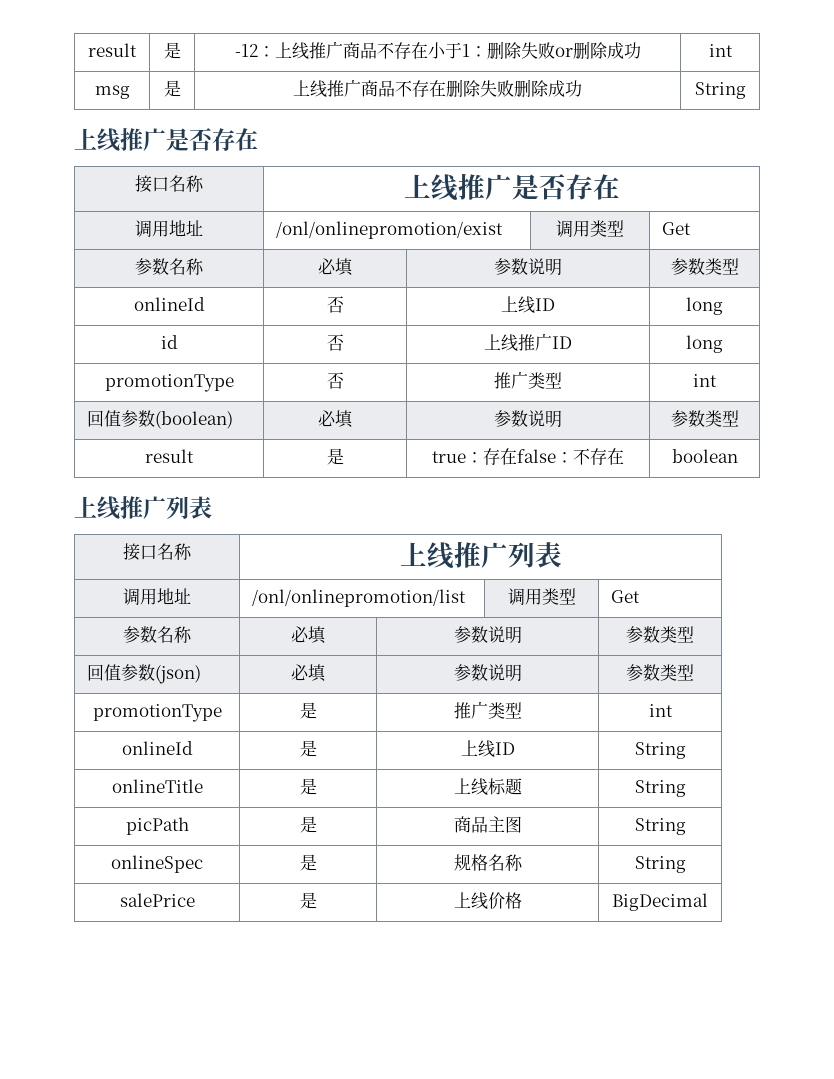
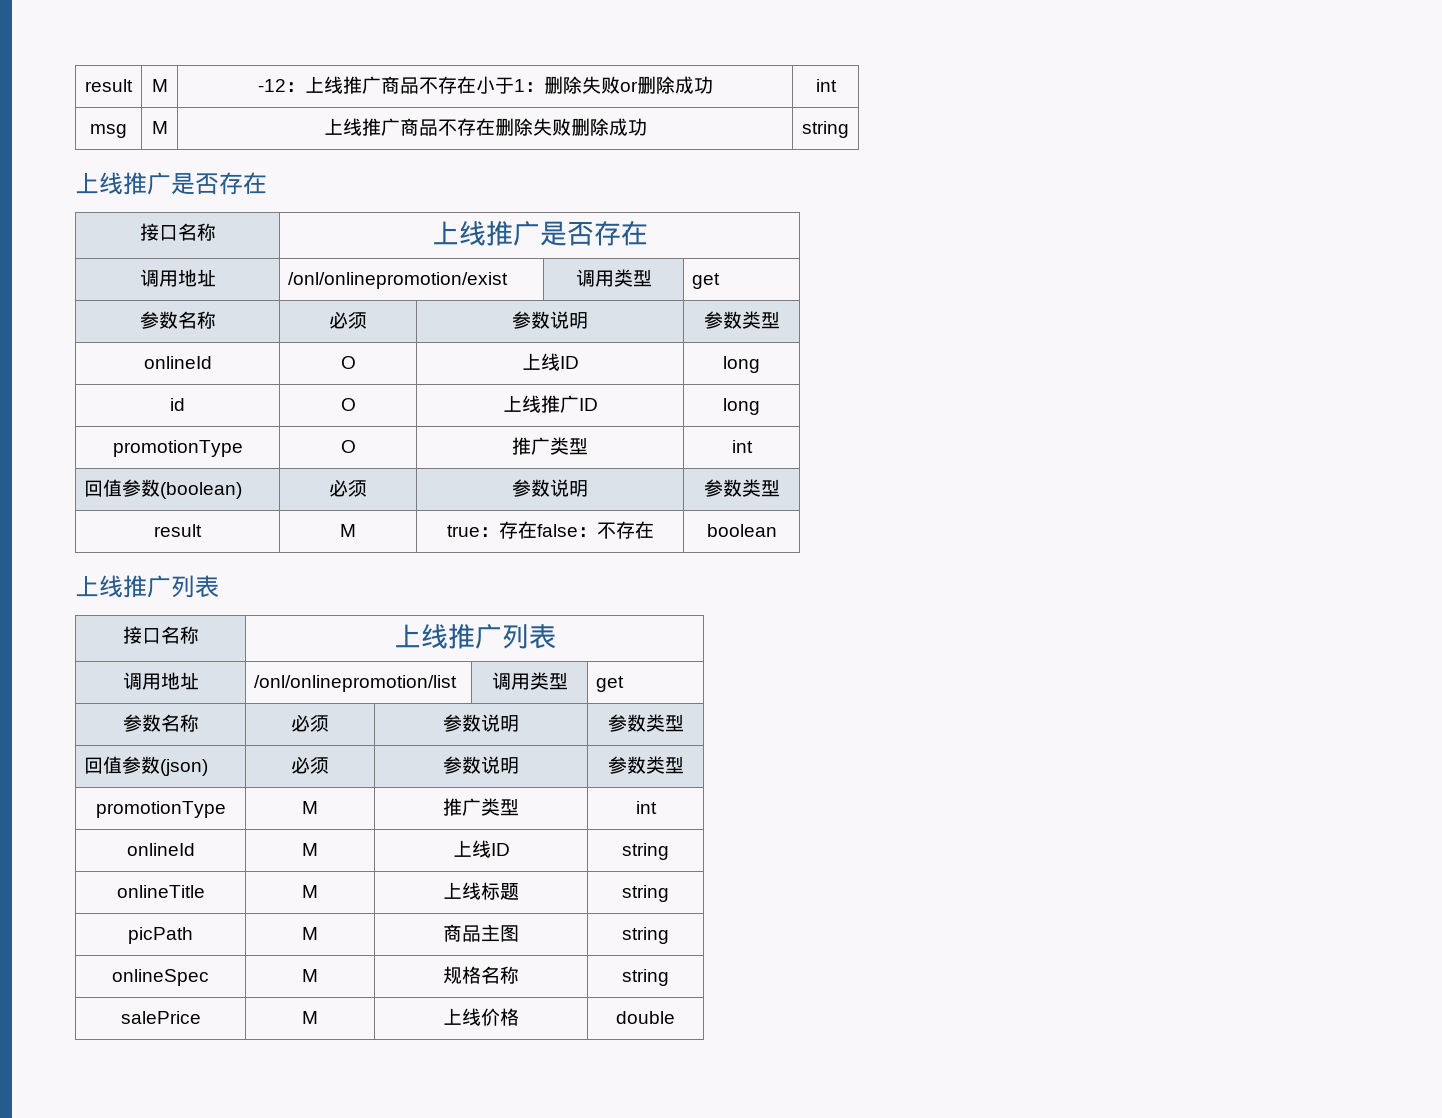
- result | 是 | -12：上线推广商品不存在小于1：删除失败or删除成功 | int
+ result | M | -12：上线推广商品不存在小于1：删除失败or删除成功 | int
- msg | 是 | 上线推广商品不存在删除失败删除成功 | String
+ msg | M | 上线推广商品不存在删除失败删除成功 | string
- 调用地址 | /onl/onlinepromotion/exist | 调用类型 | Get
- 参数名称 | 必填 | 参数说明 | 参数类型
+ 调用地址 | /onl/onlinepromotion/exist | 调用类型 | get
+ 参数名称 | 必须 | 参数说明 | 参数类型
- onlineId | 否 | 上线ID | long
+ onlineId | O | 上线ID | long
- id | 否 | 上线推广ID | long
+ id | O | 上线推广ID | long
- promotionType | 否 | 推广类型 | int
+ promotionType | O | 推广类型 | int
- 回值参数(boolean) | 必填 | 参数说明 | 参数类型
+ 回值参数(boolean) | 必须 | 参数说明 | 参数类型
- result | 是 | true：存在false：不存在 | boolean
+ result | M | true：存在false：不存在 | boolean
- 调用地址 | /onl/onlinepromotion/list | 调用类型 | Get
- 参数名称 | 必填 | 参数说明 | 参数类型
+ 调用地址 | /onl/onlinepromotion/list | 调用类型 | get
+ 参数名称 | 必须 | 参数说明 | 参数类型
- 回值参数(json) | 必填 | 参数说明 | 参数类型
+ 回值参数(json) | 必须 | 参数说明 | 参数类型
- promotionType | 是 | 推广类型 | int
+ promotionType | M | 推广类型 | int
- onlineId | 是 | 上线ID | String
+ onlineId | M | 上线ID | string
- onlineTitle | 是 | 上线标题 | String
+ onlineTitle | M | 上线标题 | string
- picPath | 是 | 商品主图 | String
+ picPath | M | 商品主图 | string
- onlineSpec | 是 | 规格名称 | String
+ onlineSpec | M | 规格名称 | string
- salePrice | 是 | 上线价格 | BigDecimal
+ salePrice | M | 上线价格 | double

